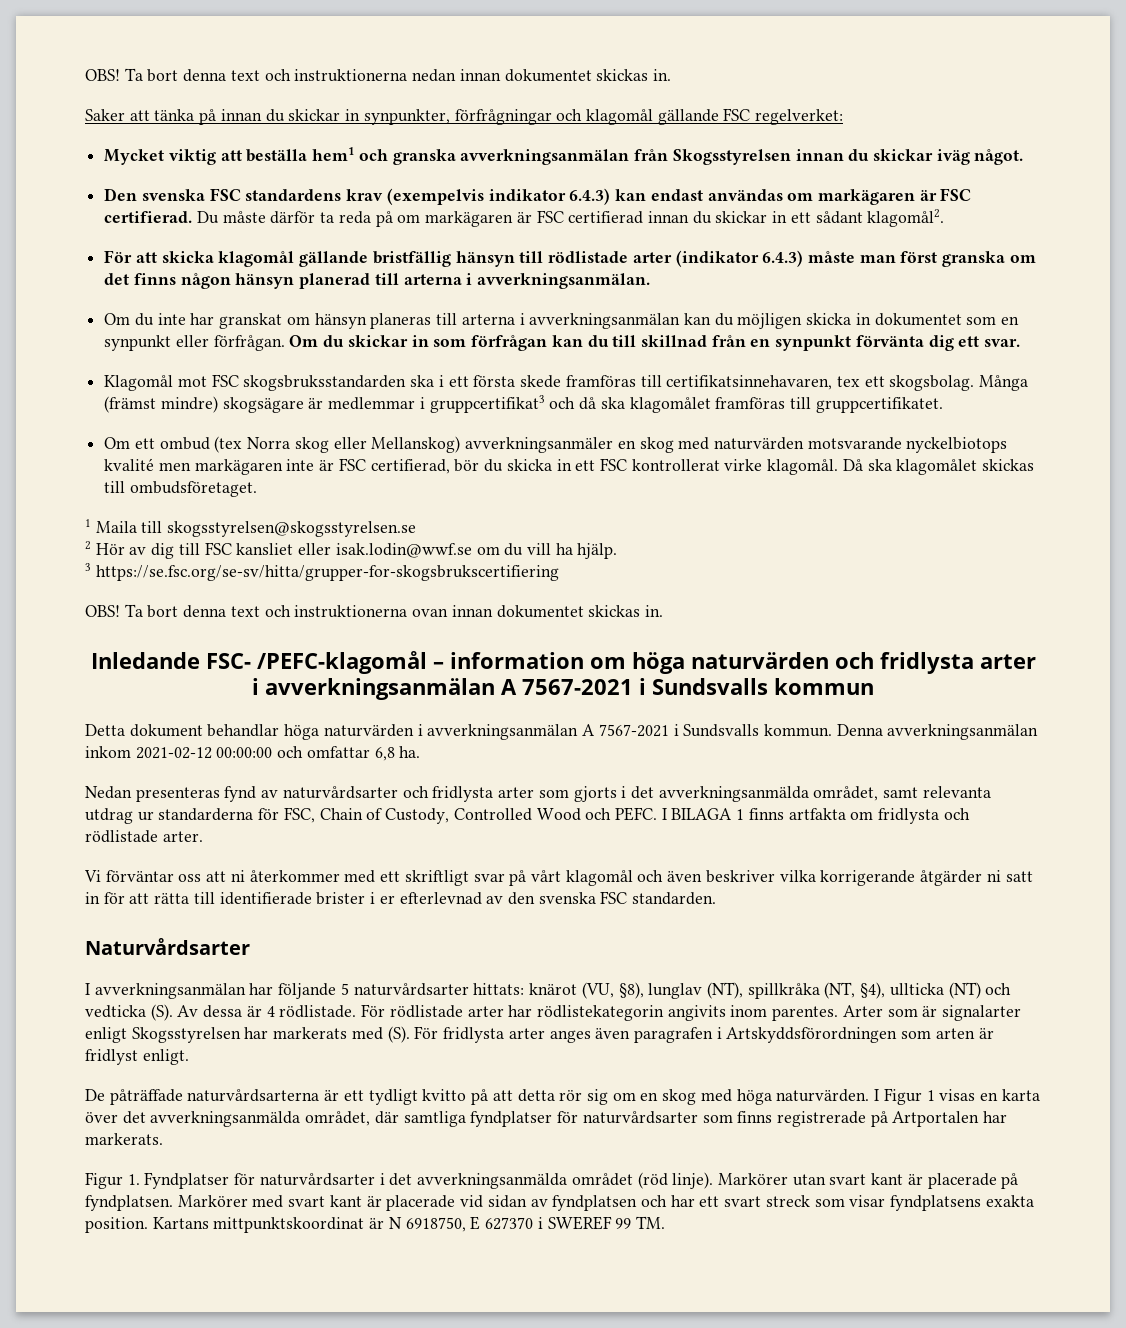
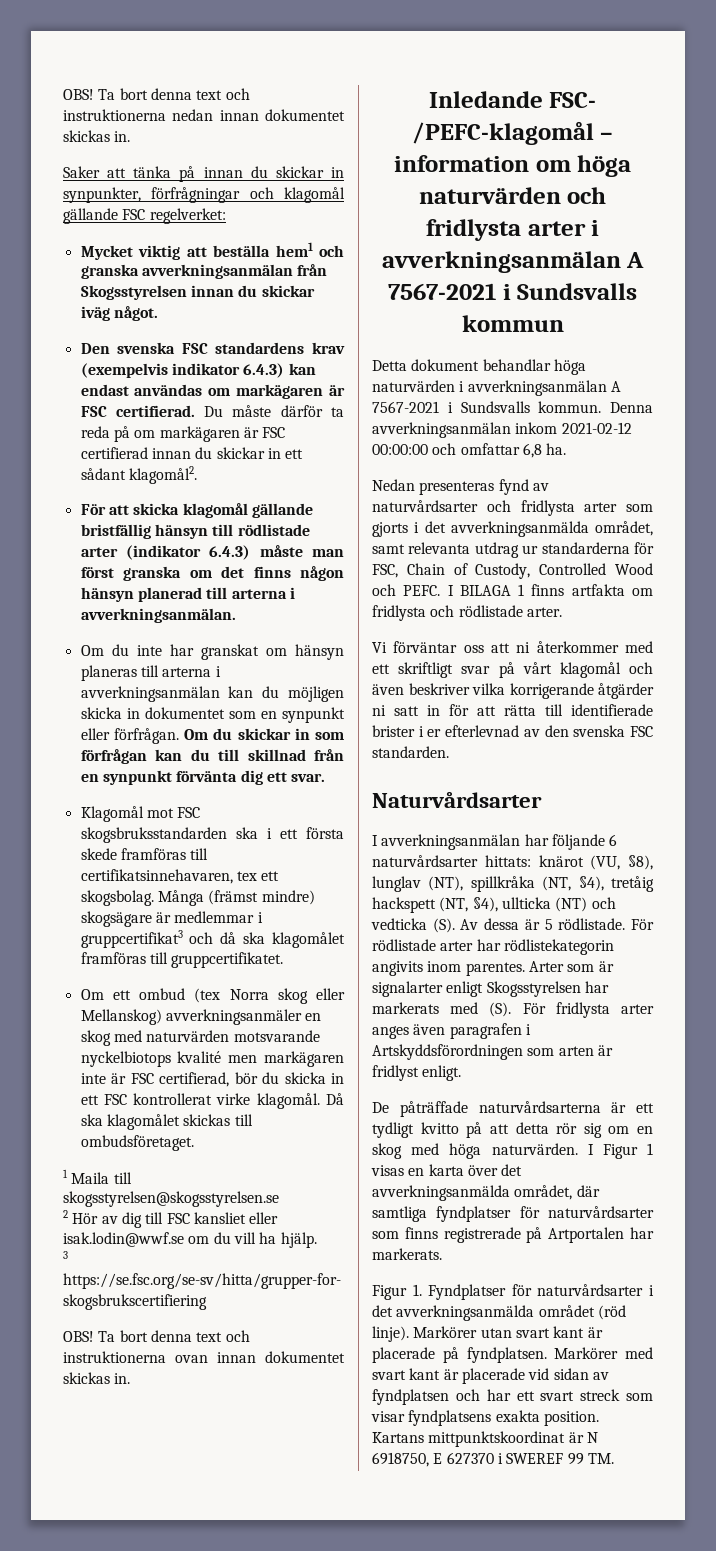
- I avverkningsanmälan har följande 5 naturvårdsarter hittats: knärot (VU, §8), lunglav (NT), spillkråka (NT, §4), ullticka (NT) och vedticka (S). Av dessa är 4 rödlistade.
+ I avverkningsanmälan har följande 6 naturvårdsarter hittats: knärot (VU, §8), lunglav (NT), spillkråka (NT, §4), tretåig hackspett (NT, §4), ullticka (NT) och vedticka (S). Av dessa är 5 rödlistade.

